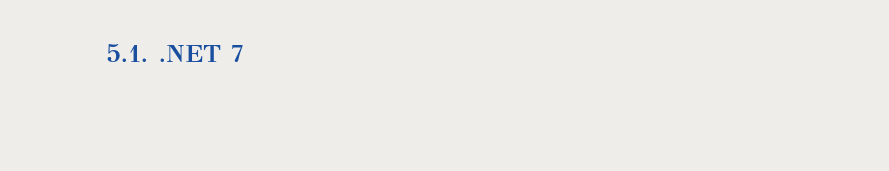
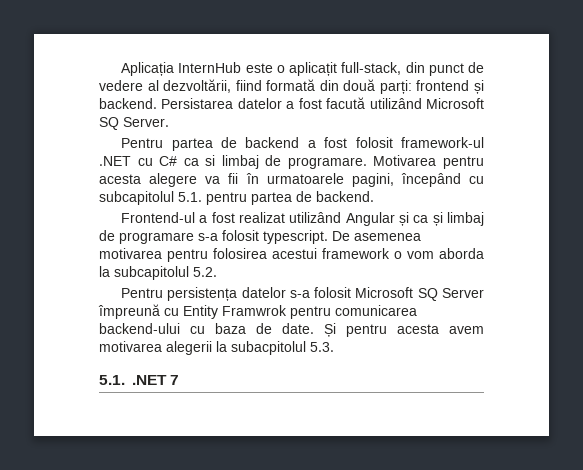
+ Aplicația InternHub este o aplicațit full-stack, din punct de vedere al dezvoltării, fiind formată din două parți: frontend și backend. Persistarea datelor a fost facută utilizând Microsoft SQ Server.
+ Pentru partea de backend a fost folosit framework-ul .NET cu C# ca si limbaj de programare. Motivarea pentru acesta alegere va fii în urmatoarele pagini, începând cu subcapitolul 5.1. pentru partea de backend.
+ Frontend-ul a fost realizat utilizând Angular și ca și limbaj de programare s-a folosit typescript. De asemenea motivarea pentru folosirea acestui framework o vom aborda la subcapitolul 5.2.
+ Pentru persistența datelor s-a folosit Microsoft SQ Server împreună cu Entity Framwrok pentru comunicarea backend-ului cu baza de date. Și pentru acesta avem motivarea alegerii la subacpitolul 5.3.

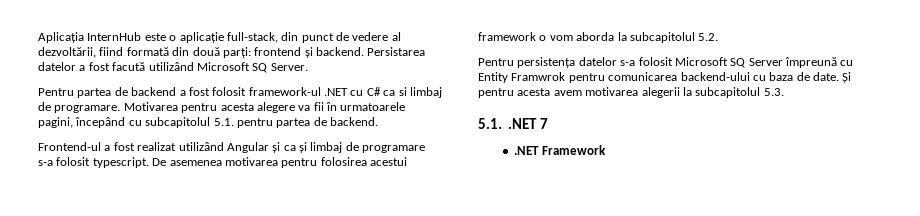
- Aplicația InternHub este o aplicațit full-stack, din punct de vedere al dezvoltării, fiind formată din două parți: frontend și backend.
+ Aplicația InternHub este o aplicație full-stack, din punct de vedere al dezvoltării, fiind formată din două parți: frontend și backend.
- Și pentru acesta avem motivarea alegerii la subacpitolul 5.3.
+ Și pentru acesta avem motivarea alegerii la subcapitolul 5.3.
+ .NET Framework

